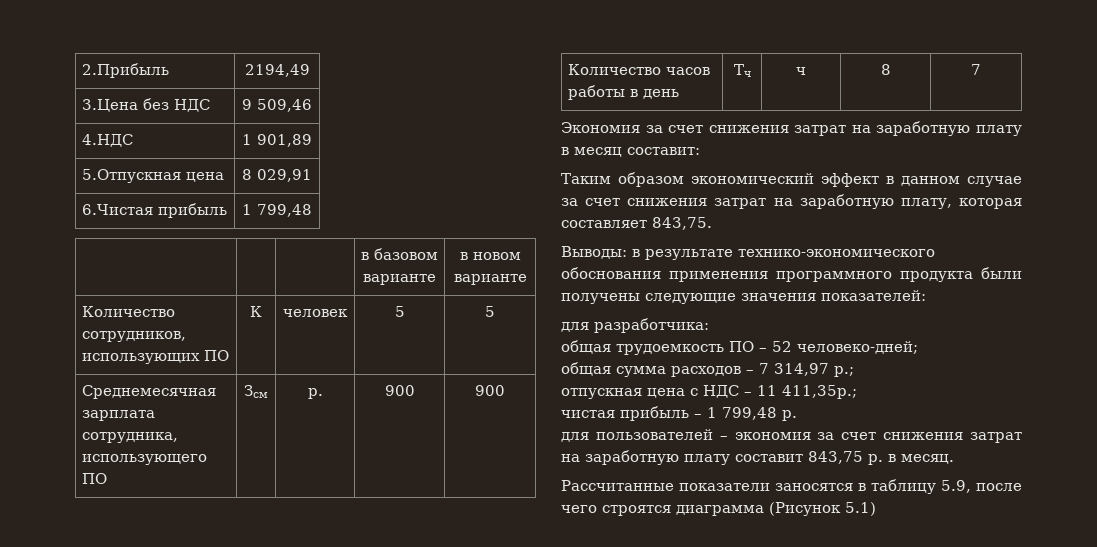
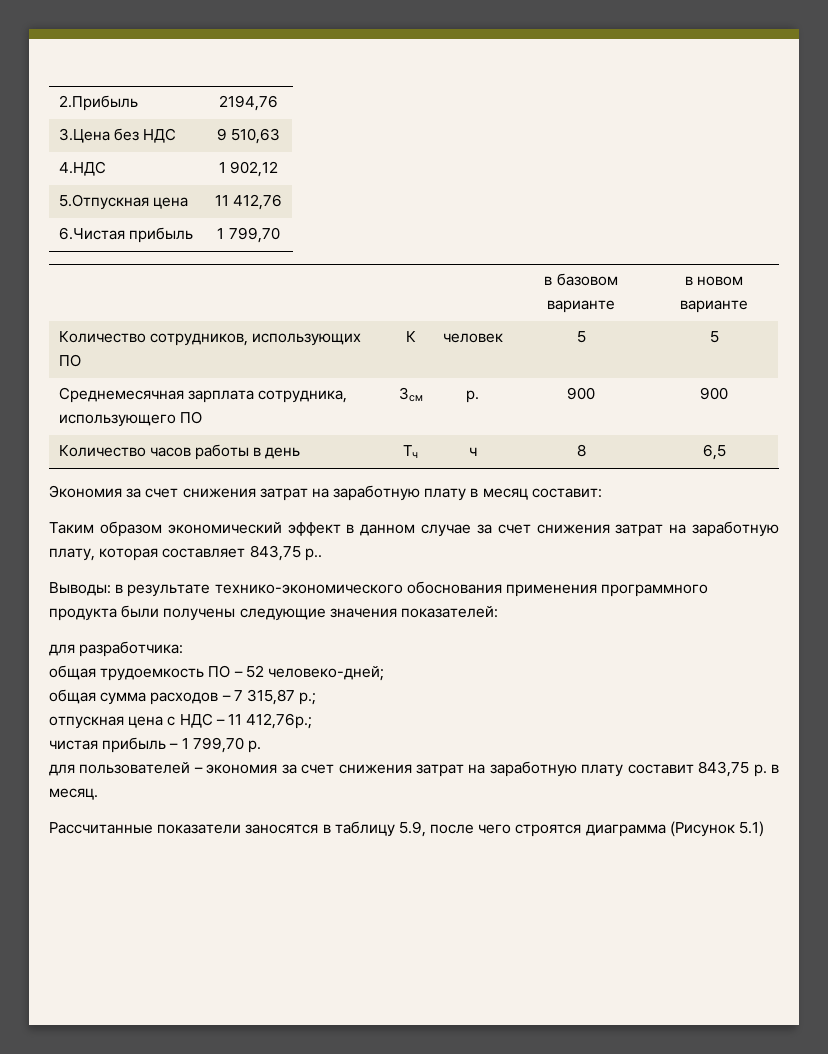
- 2.Прибыль | 2194,49
+ 2.Прибыль | 2194,76
- 3.Цена без НДС | 9 509,46
+ 3.Цена без НДС | 9 510,63
- 4.НДС | 1 901,89
+ 4.НДС | 1 902,12
- 5.Отпускная цена | 8 029,91
+ 5.Отпускная цена | 11 412,76
- 6.Чистая прибыль | 1 799,48
+ 6.Чистая прибыль | 1 799,70
- Количество часов работы в день | Тч | ч | 8 | 7
+ Количество часов работы в день | Тч | ч | 8 | 6,5
- Таким образом экономический эффект в данном случае за счет снижения затрат на заработную плату, которая составляет 843,75.
+ Таким образом экономический эффект в данном случае за счет снижения затрат на заработную плату, которая составляет 843,75 р..
- общая сумма расходов – 7 314,97 р.;
+ общая сумма расходов – 7 315,87 р.;
- отпускная цена с НДС – 11 411,35р.;
+ отпускная цена с НДС – 11 412,76р.;
- чистая прибыль – 1 799,48 р.
+ чистая прибыль – 1 799,70 р.

